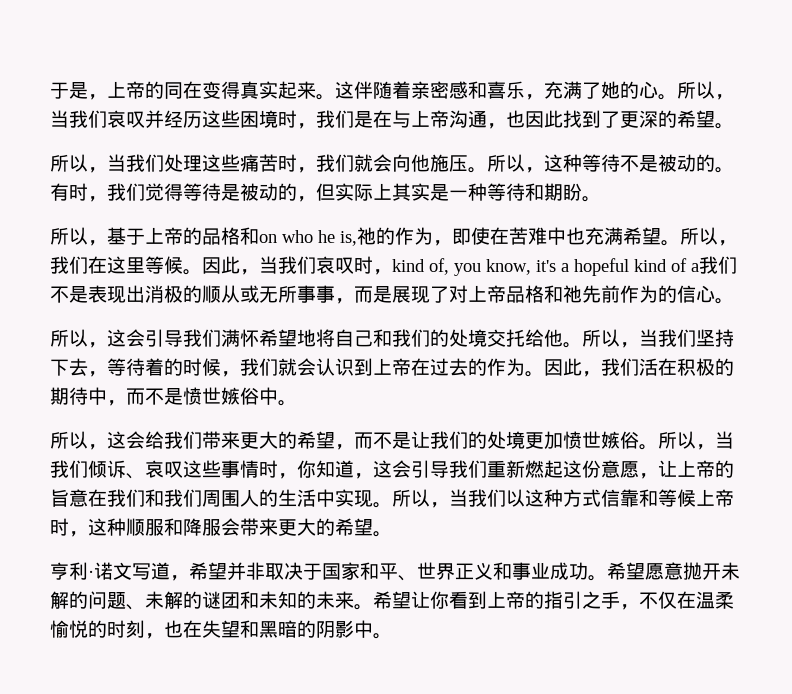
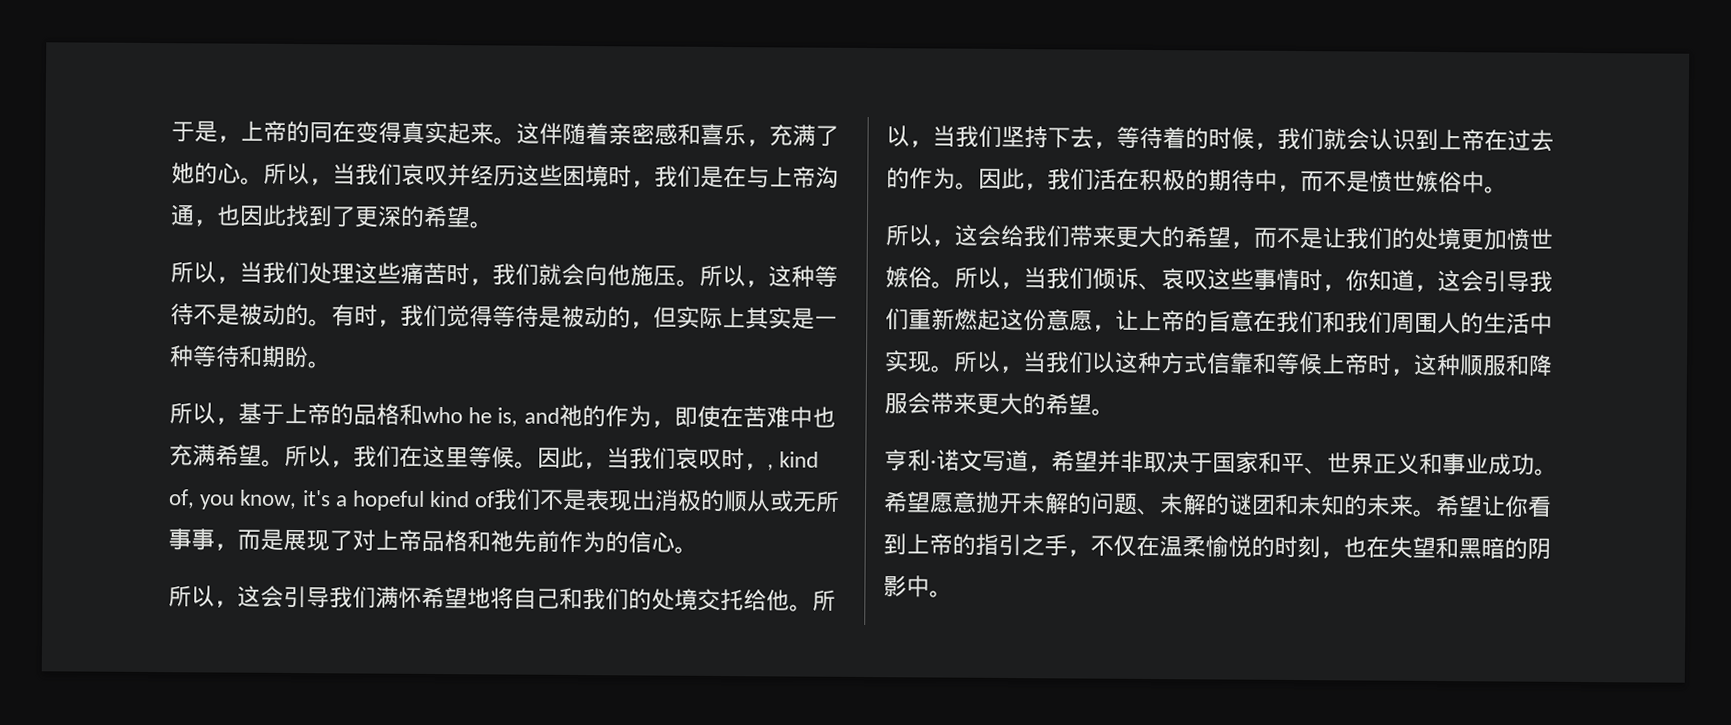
- 所以，基于上帝的品格和on who he is,祂的作为，即使在苦难中也充满希望。
+ 所以，基于上帝的品格和who he is, and祂的作为，即使在苦难中也充满希望。
- 因此，当我们哀叹时，kind of, you know, it's a hopeful kind of a我们不是表现出消极的顺从或无所事事，而是展现了对上帝品格和祂先前作为的信心。
+ 因此，当我们哀叹时，, kind of, you know, it's a hopeful kind of我们不是表现出消极的顺从或无所事事，而是展现了对上帝品格和祂先前作为的信心。

